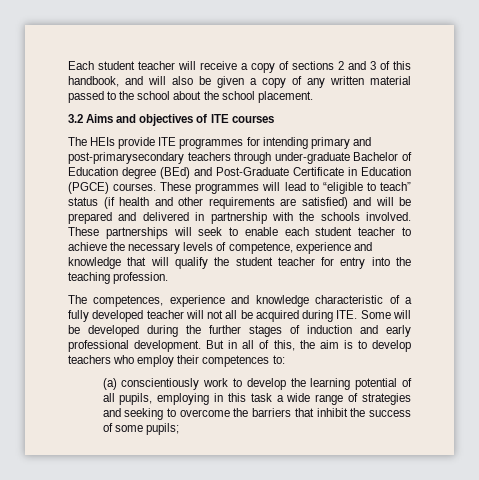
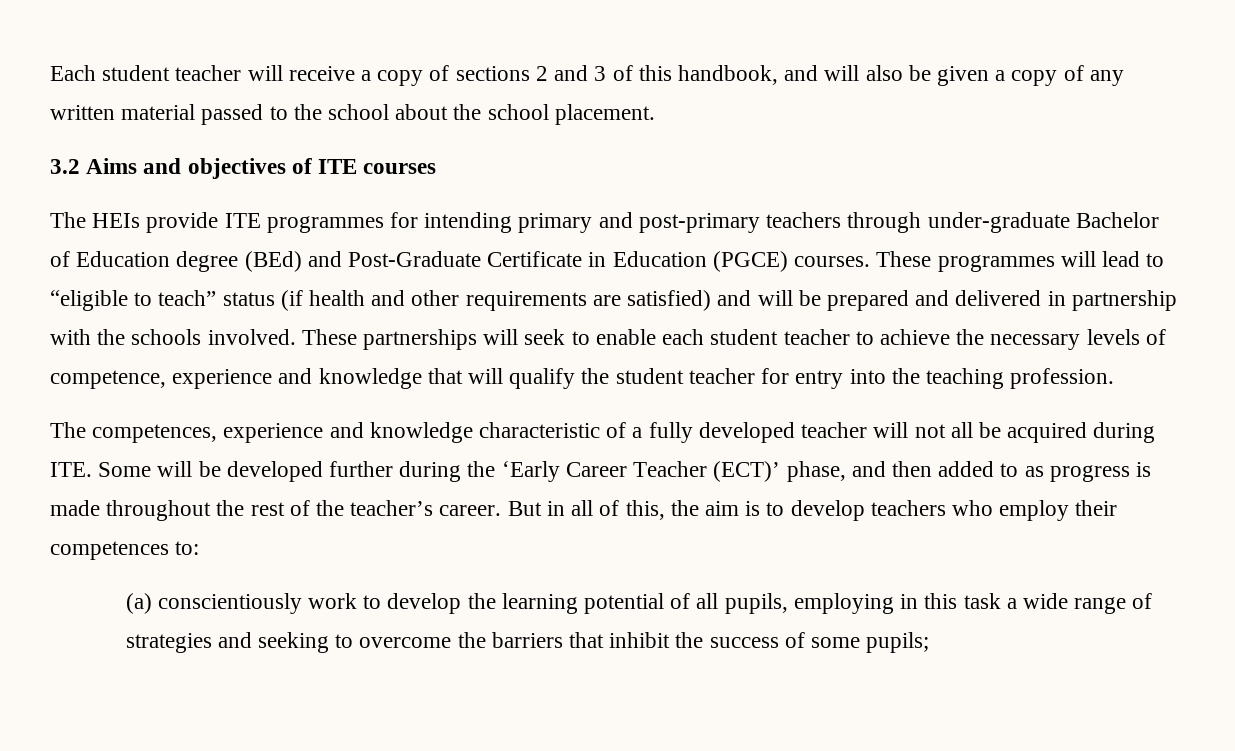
- The HEIs provide ITE programmes for intending primary and post-primarysecondary teachers through under-graduate Bachelor of Education degree (BEd) and Post-Graduate Certificate in Education (PGCE) courses.
+ The HEIs provide ITE programmes for intending primary and post-primary teachers through under-graduate Bachelor of Education degree (BEd) and Post-Graduate Certificate in Education (PGCE) courses.
- The competences, experience and knowledge characteristic of a fully developed teacher will not all be acquired during ITE. Some will be developed during the further stages of induction and early professional development.
+ The competences, experience and knowledge characteristic of a fully developed teacher will not all be acquired during ITE. Some will be developed further during the ‘Early Career Teacher (ECT)’ phase, and then added to as progress is made throughout the rest of the teacher’s career.

